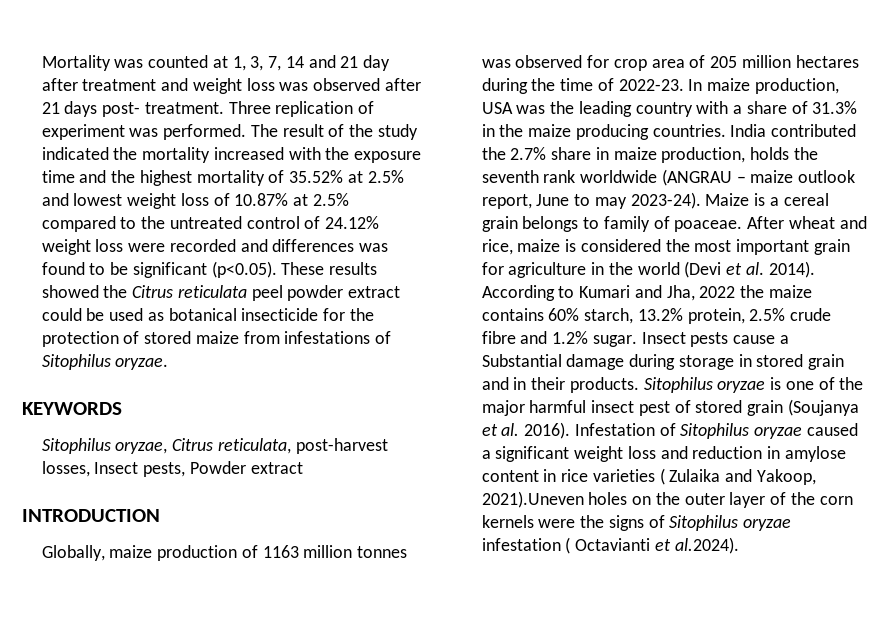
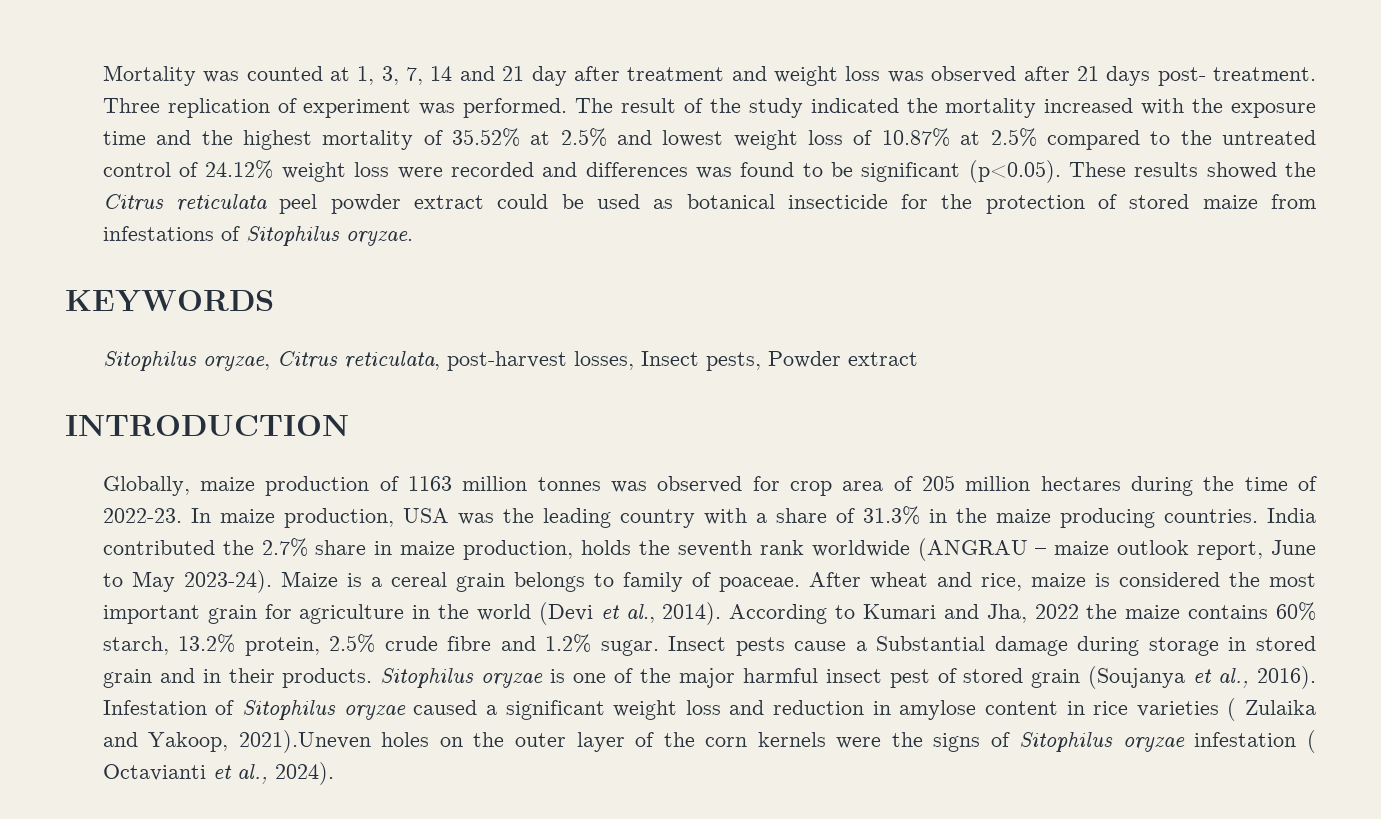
- India contributed the 2.7% share in maize production, holds the seventh rank worldwide (ANGRAU – maize outlook report, June to may 2023-24).
+ India contributed the 2.7% share in maize production, holds the seventh rank worldwide (ANGRAU – maize outlook report, June to May 2023-24).
- After wheat and rice, maize is considered the most important grain for agriculture in the world (Devi et al. 2014).
+ After wheat and rice, maize is considered the most important grain for agriculture in the world (Devi et al., 2014).
- Sitophilus oryzae is one of the major harmful insect pest of stored grain (Soujanya et al. 2016).
+ Sitophilus oryzae is one of the major harmful insect pest of stored grain (Soujanya et al., 2016).
- Infestation of Sitophilus oryzae caused a significant weight loss and reduction in amylose content in rice varieties ( Zulaika and Yakoop, 2021).Uneven holes on the outer layer of the corn kernels were the signs of Sitophilus oryzae infestation ( Octavianti et al.2024).
+ Infestation of Sitophilus oryzae caused a significant weight loss and reduction in amylose content in rice varieties ( Zulaika and Yakoop, 2021).Uneven holes on the outer layer of the corn kernels were the signs of Sitophilus oryzae infestation ( Octavianti et al., 2024).

